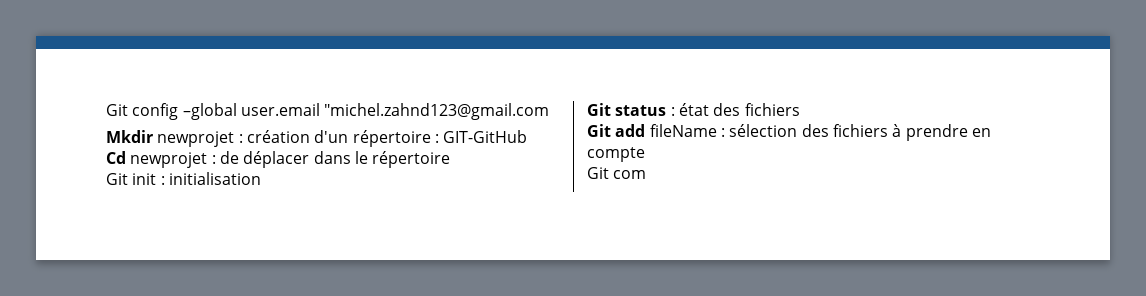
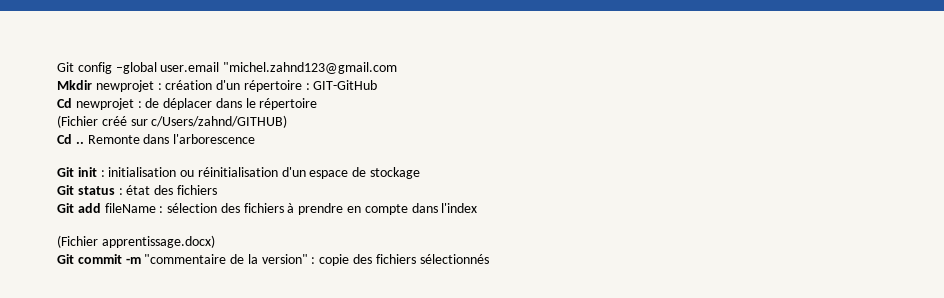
- Git init : initialisation
+ (Fichier créé sur c/Users/zahnd/GITHUB)
+ Cd .. Remonte dans l'arborescence
+ Git init : initialisation ou réinitialisation d'un espace de stockage
- Git add fileName : sélection des fichiers à prendre en compte
- Git com
+ Git add fileName : sélection des fichiers à prendre en compte dans l'index
+ (Fichier apprentissage.docx)
+ Git commit -m "commentaire de la version" : copie des fichiers sélectionnés

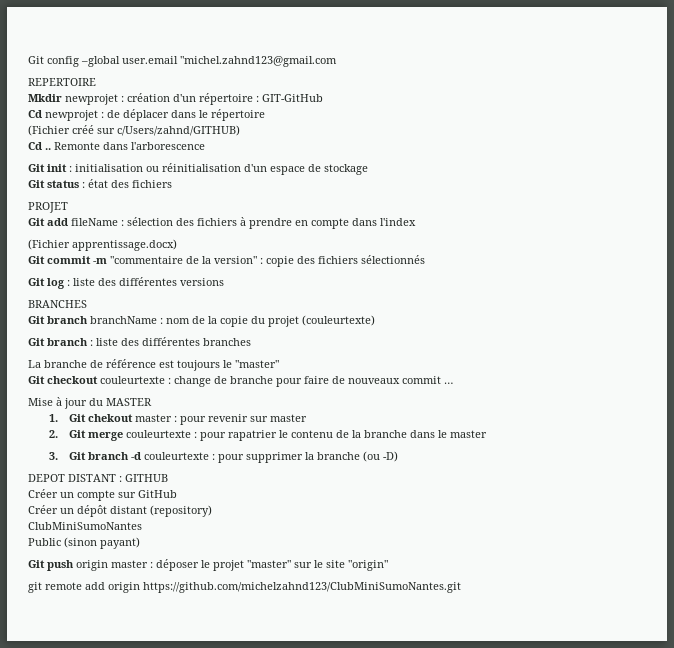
+ REPERTOIRE
+ PROJET
+ Git log : liste des différentes versions
+ BRANCHES
+ Git branch branchName : nom de la copie du projet (couleurtexte)
+ Git branch : liste des différentes branches
+ La branche de référence est toujours le "master"
+ Git checkout couleurtexte : change de branche pour faire de nouveaux commit …
+ Mise à jour du MASTER
+ 1. Git chekout master : pour revenir sur master
+ 2. Git merge couleurtexte : pour rapatrier le contenu de la branche dans le master
+ 3. Git branch -d couleurtexte : pour supprimer la branche (ou -D)
+ DEPOT DISTANT : GITHUB
+ Créer un compte sur GitHub
+ Créer un dépôt distant (repository)
+ ClubMiniSumoNantes
+ Public (sinon payant)
+ Git push origin master : déposer le projet "master" sur le site "origin"
+ git remote add origin https://github.com/michelzahnd123/ClubMiniSumoNantes.git

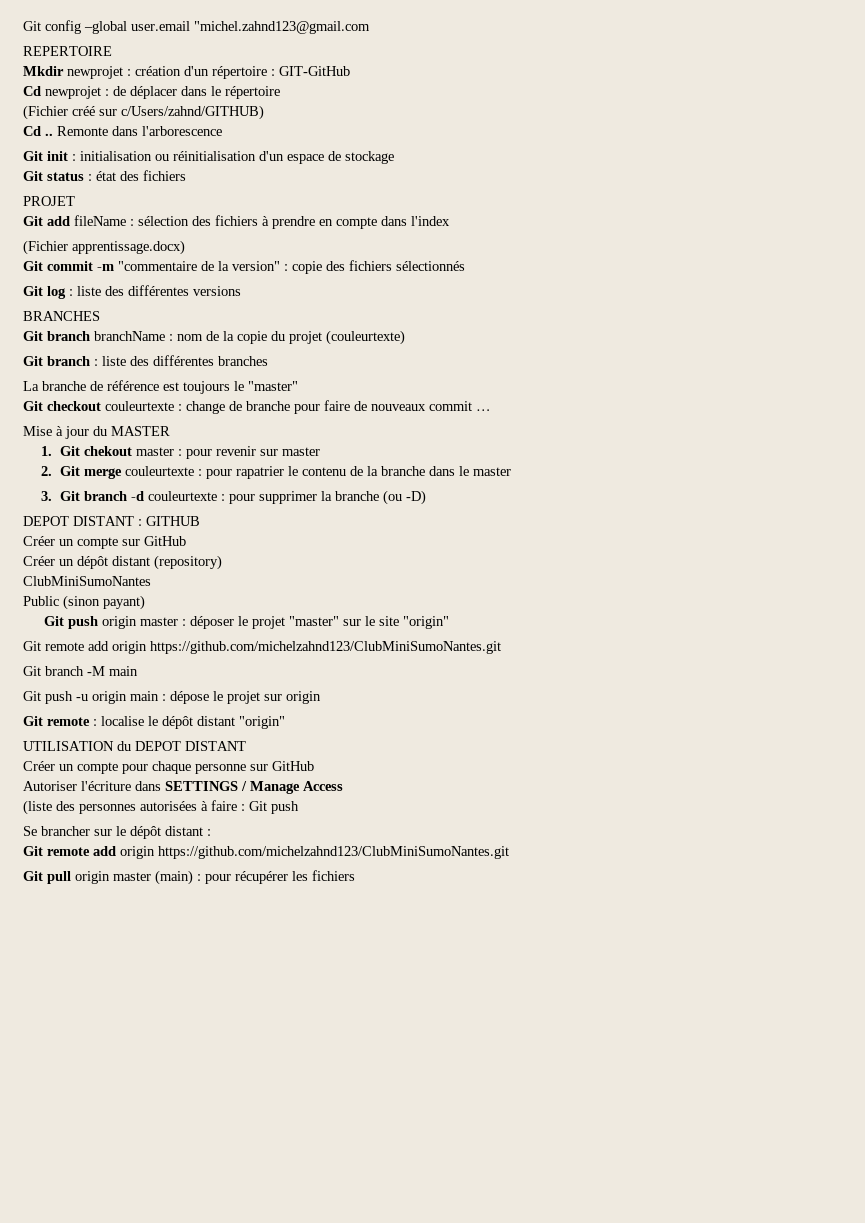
  Git push origin master : déposer le projet "master" sur le site "origin"
- git remote add origin https://github.com/michelzahnd123/ClubMiniSumoNantes.git
+ Git remote add origin https://github.com/michelzahnd123/ClubMiniSumoNantes.git
+ Git branch -M main
+ Git push -u origin main : dépose le projet sur origin
+ Git remote : localise le dépôt distant "origin"
+ UTILISATION du DEPOT DISTANT
+ Créer un compte pour chaque personne sur GitHub
+ Autoriser l'écriture dans SETTINGS / Manage Access
+ (liste des personnes autorisées à faire : Git push
+ Se brancher sur le dépôt distant :
+ Git remote add origin https://github.com/michelzahnd123/ClubMiniSumoNantes.git
+ Git pull origin master (main) : pour récupérer les fichiers

